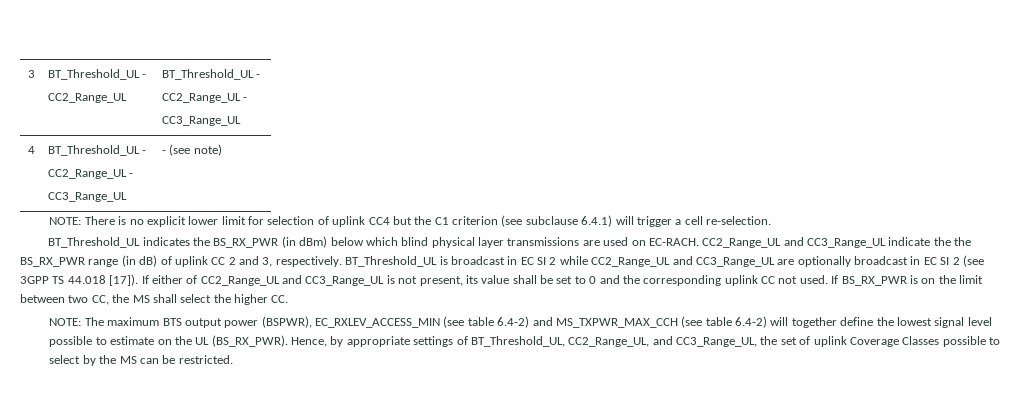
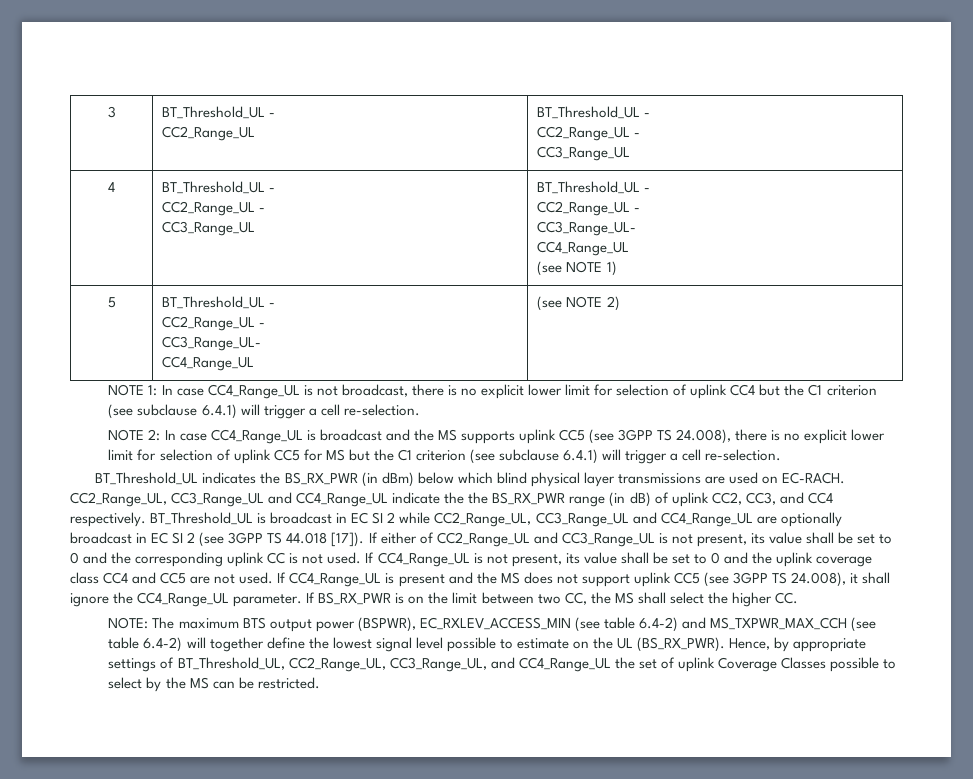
  4 | BT_Threshold_UL -
  CC2_Range_UL -
- CC3_Range_UL | - (see note)
- NOTE: There is no explicit lower limit for selection of uplink CC4 but the C1 criterion (see subclause 6.4.1) will trigger a cell re-selection.
+ CC3_Range_UL | BT_Threshold_UL -
+ CC2_Range_UL -
+ CC3_Range_UL-
+ CC4_Range_UL
+ (see NOTE 1)
+ 5 | BT_Threshold_UL -
+ CC2_Range_UL -
+ CC3_Range_UL-
+ CC4_Range_UL | (see NOTE 2)
+ NOTE 1: In case CC4_Range_UL is not broadcast, there is no explicit lower limit for selection of uplink CC4 but the C1 criterion (see subclause 6.4.1) will trigger a cell re-selection.
+ NOTE 2: In case CC4_Range_UL is broadcast and the MS supports uplink CC5 (see 3GPP TS 24.008), there is no explicit lower limit for selection of uplink CC5 for MS but the C1 criterion (see subclause 6.4.1) will trigger a cell re-selection.
- CC2_Range_UL and CC3_Range_UL indicate the the BS_RX_PWR range (in dB) of uplink CC 2 and 3, respectively.
+ CC2_Range_UL, CC3_Range_UL and CC4_Range_UL indicate the the BS_RX_PWR range (in dB) of uplink CC2, CC3, and CC4 respectively.
- BT_Threshold_UL is broadcast in EC SI 2 while CC2_Range_UL and CC3_Range_UL are optionally broadcast in EC SI 2 (see 3GPP TS 44.018 [17]).
+ BT_Threshold_UL is broadcast in EC SI 2 while CC2_Range_UL, CC3_Range_UL and CC4_Range_UL are optionally broadcast in EC SI 2 (see 3GPP TS 44.018 [17]).
- If either of CC2_Range_UL and CC3_Range_UL is not present, its value shall be set to 0 and the corresponding uplink CC not used. If BS_RX_PWR is on the limit between two CC, the MS shall select the higher CC.
+ If either of CC2_Range_UL and CC3_Range_UL is not present, its value shall be set to 0 and the corresponding uplink CC is not used. If CC4_Range_UL is not present, its value shall be set to 0 and the uplink coverage class CC4 and CC5 are not used. If CC4_Range_UL is present and the MS does not support uplink CC5 (see 3GPP TS 24.008), it shall ignore the CC4_Range_UL parameter. If BS_RX_PWR is on the limit between two CC, the MS shall select the higher CC.
- Hence, by appropriate settings of BT_Threshold_UL, CC2_Range_UL, and CC3_Range_UL, the set of uplink Coverage Classes possible to select by the MS can be restricted.
+ Hence, by appropriate settings of BT_Threshold_UL, CC2_Range_UL, CC3_Range_UL, and CC4_Range_UL the set of uplink Coverage Classes possible to select by the MS can be restricted.

